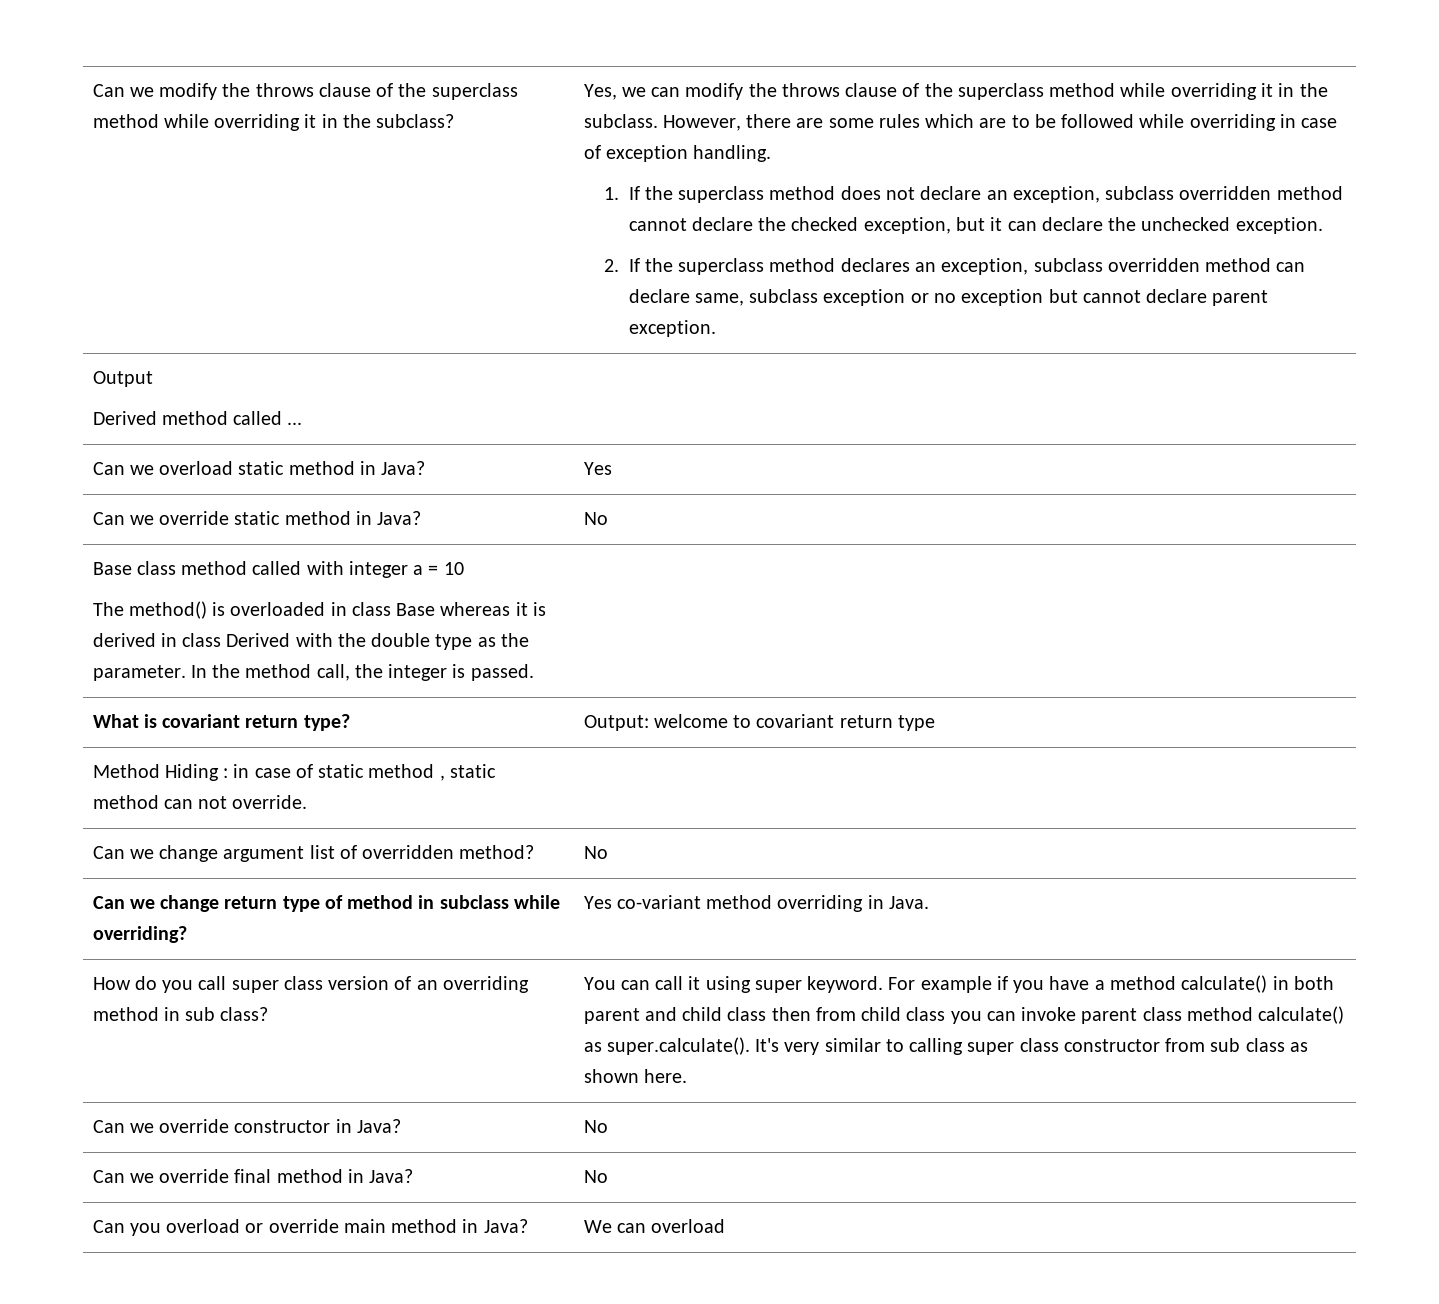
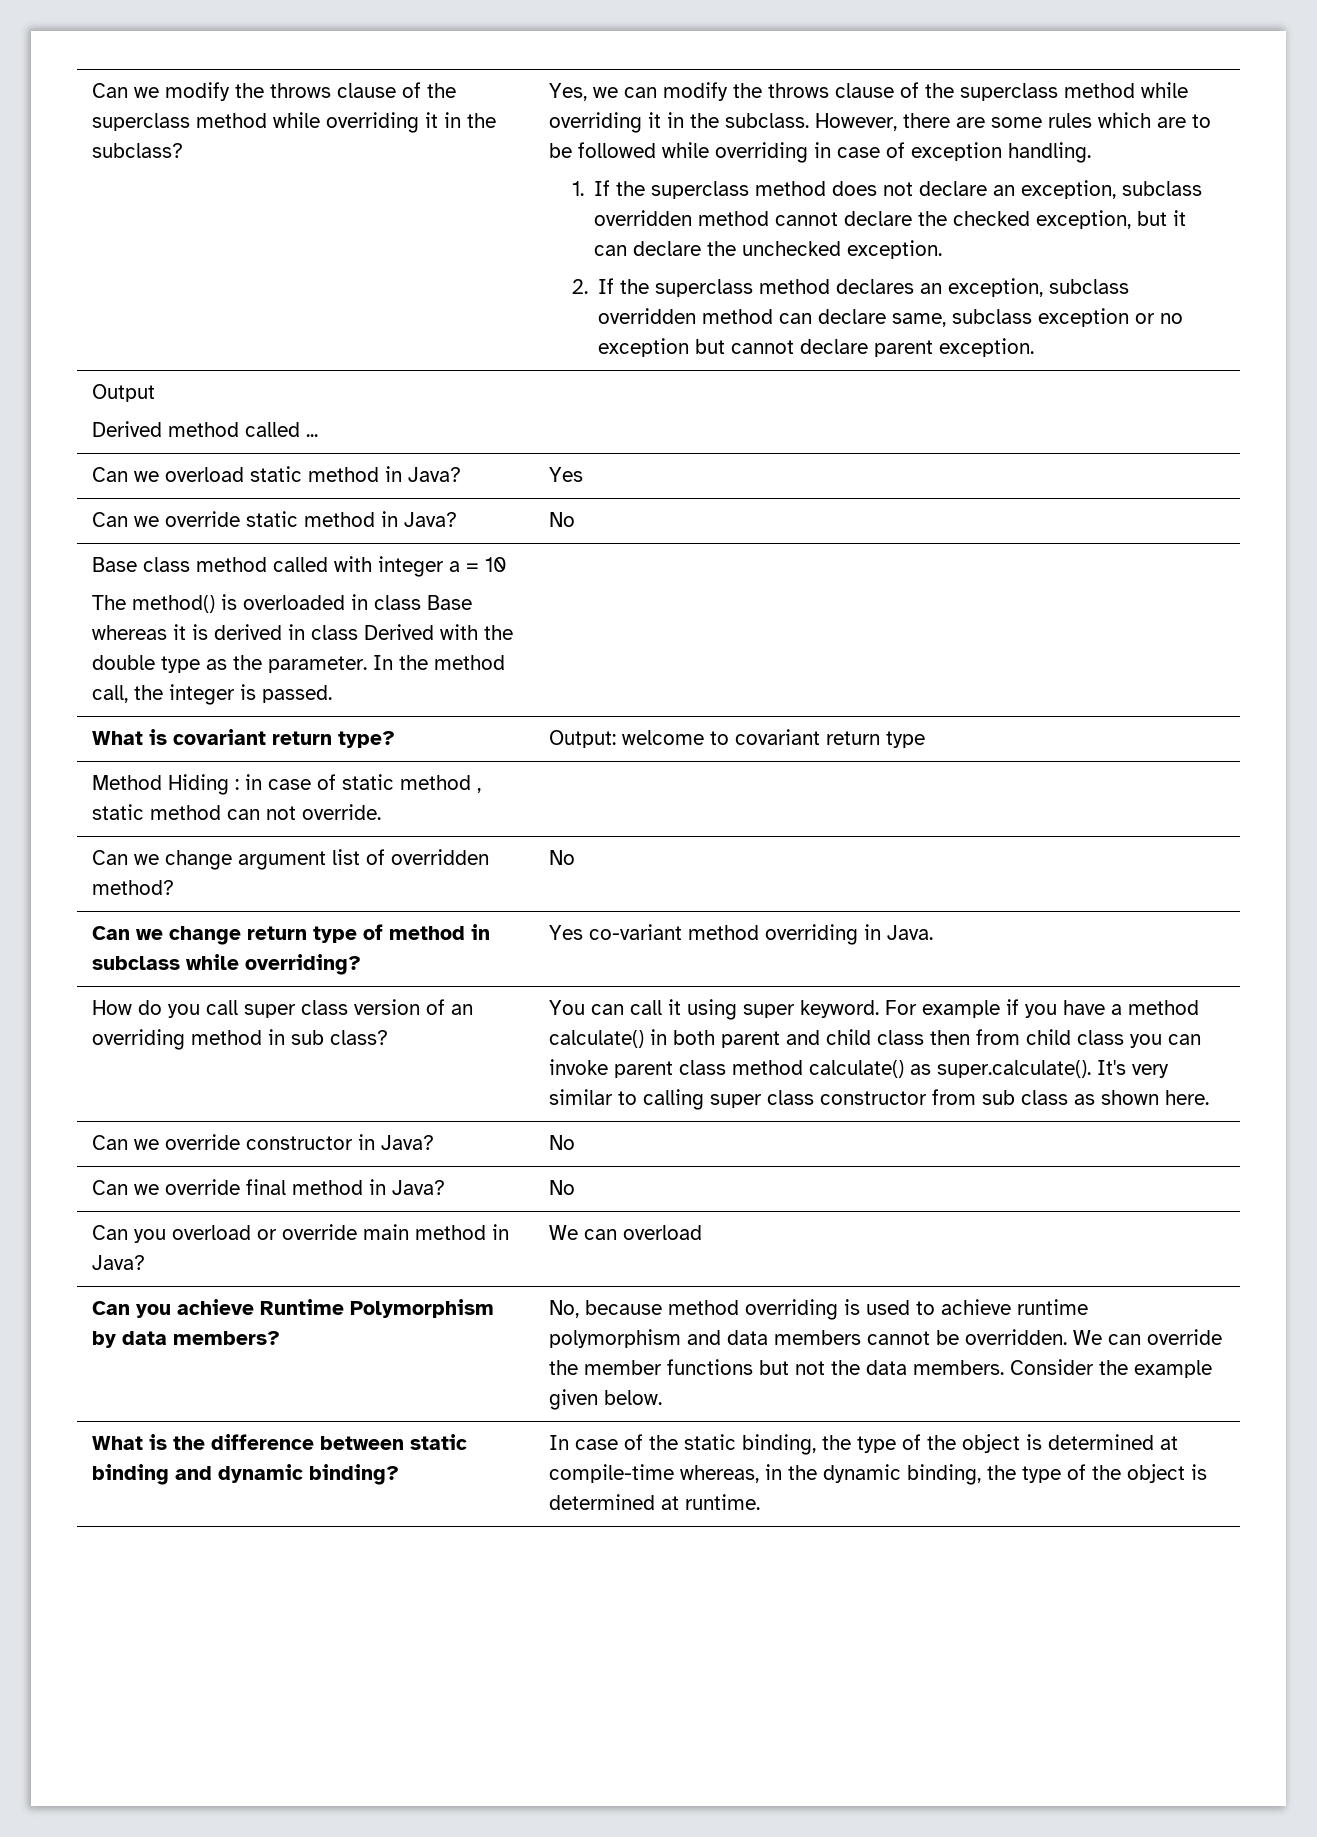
+ Can you achieve Runtime Polymorphism by data members? | No, because method overriding is used to achieve runtime polymorphism and data members cannot be overridden. We can override the member functions but not the data members. Consider the example given below.
+ What is the difference between static binding and dynamic binding? | In case of the static binding, the type of the object is determined at compile-time whereas, in the dynamic binding, the type of the object is determined at runtime.

